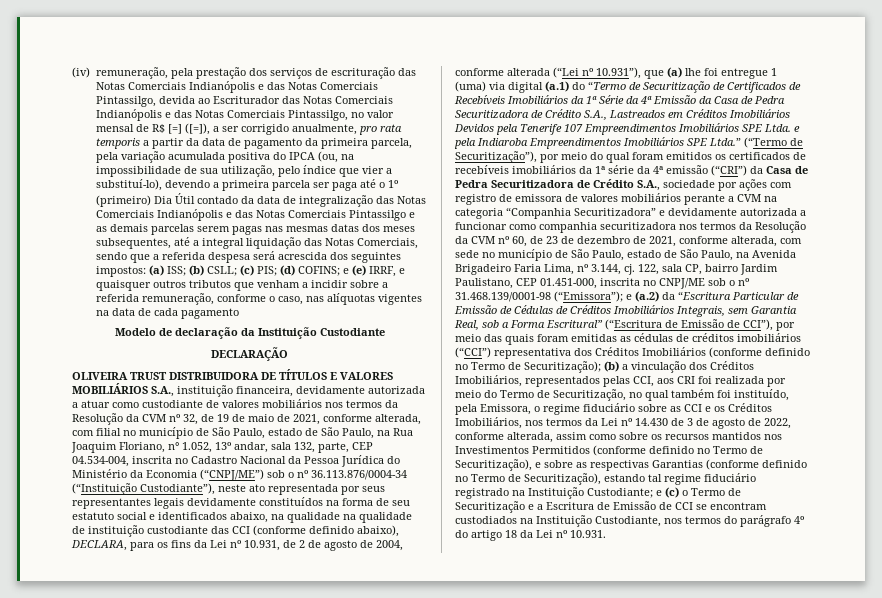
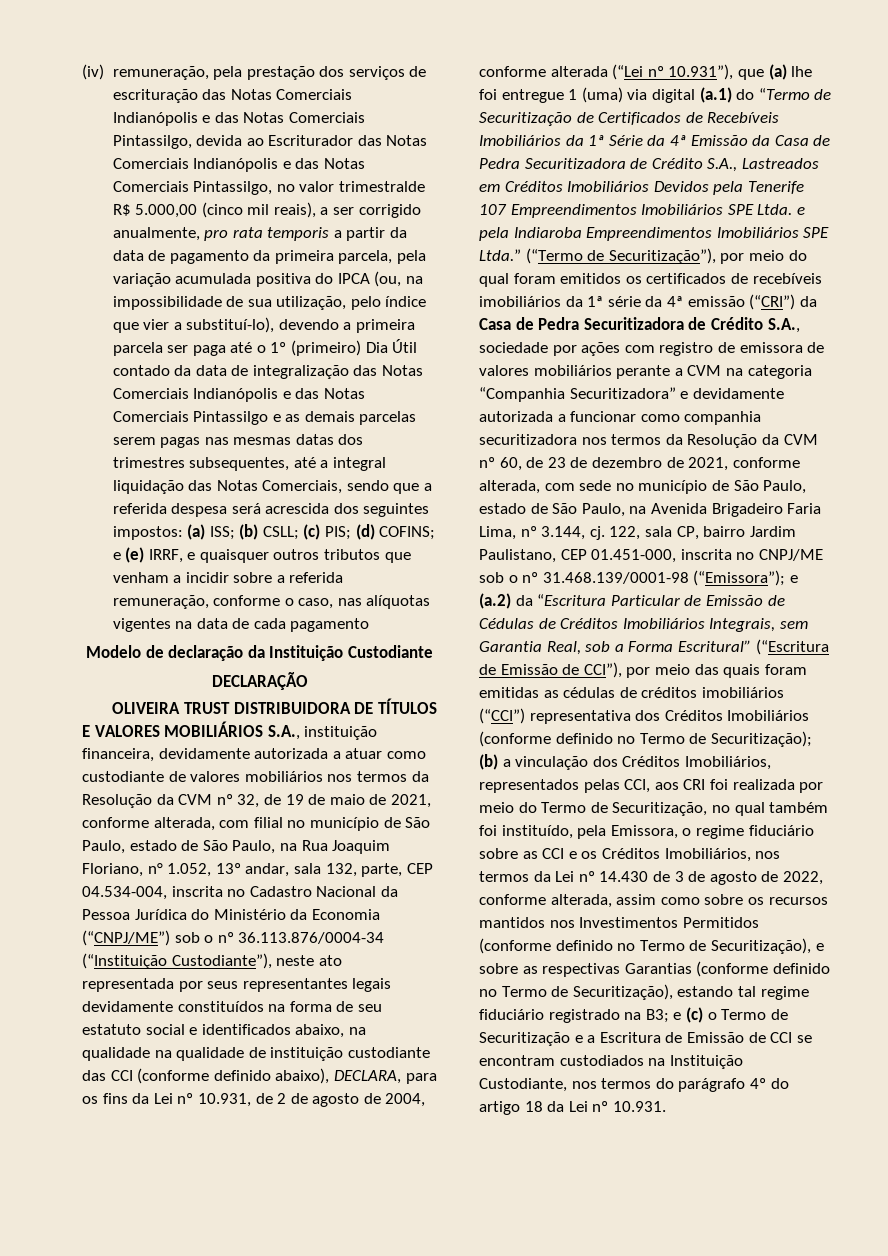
- (iv) remuneração, pela prestação dos serviços de escrituração das Notas Comerciais Indianópolis e das Notas Comerciais Pintassilgo, devida ao Escriturador das Notas Comerciais Indianópolis e das Notas Comerciais Pintassilgo, no valor mensal de R$ [=] ([=]), a ser corrigido anualmente, pro rata temporis a partir da data de pagamento da primeira parcela, pela variação acumulada positiva do IPCA (ou, na impossibilidade de sua utilização, pelo índice que vier a substituí-lo), devendo a primeira parcela ser paga até o 1º (primeiro) Dia Útil contado da data de integralização das Notas Comerciais Indianópolis e das Notas Comerciais Pintassilgo e as demais parcelas serem pagas nas mesmas datas dos meses subsequentes, até a integral liquidação das Notas Comerciais, sendo que a referida despesa será acrescida dos seguintes impostos:
+ (iv) remuneração, pela prestação dos serviços de escrituração das Notas Comerciais Indianópolis e das Notas Comerciais Pintassilgo, devida ao Escriturador das Notas Comerciais Indianópolis e das Notas Comerciais Pintassilgo, no valor trimestralde R$ 5.000,00 (cinco mil reais), a ser corrigido anualmente, pro rata temporis a partir da data de pagamento da primeira parcela, pela variação acumulada positiva do IPCA (ou, na impossibilidade de sua utilização, pelo índice que vier a substituí-lo), devendo a primeira parcela ser paga até o 1º (primeiro) Dia Útil contado da data de integralização das Notas Comerciais Indianópolis e das Notas Comerciais Pintassilgo e as demais parcelas serem pagas nas mesmas datas dos trimestres subsequentes, até a integral liquidação das Notas Comerciais, sendo que a referida despesa será acrescida dos seguintes impostos:
- (b) a vinculação dos Créditos Imobiliários, representados pelas CCI, aos CRI foi realizada por meio do Termo de Securitização, no qual também foi instituído, pela Emissora, o regime fiduciário sobre as CCI e os Créditos Imobiliários, nos termos da Lei nº 14.430 de 3 de agosto de 2022, conforme alterada, assim como sobre os recursos mantidos nos Investimentos Permitidos (conforme definido no Termo de Securitização), e sobre as respectivas Garantias (conforme definido no Termo de Securitização), estando tal regime fiduciário registrado na Instituição Custodiante;
+ (b) a vinculação dos Créditos Imobiliários, representados pelas CCI, aos CRI foi realizada por meio do Termo de Securitização, no qual também foi instituído, pela Emissora, o regime fiduciário sobre as CCI e os Créditos Imobiliários, nos termos da Lei nº 14.430 de 3 de agosto de 2022, conforme alterada, assim como sobre os recursos mantidos nos Investimentos Permitidos (conforme definido no Termo de Securitização), e sobre as respectivas Garantias (conforme definido no Termo de Securitização), estando tal regime fiduciário registrado na B3;

